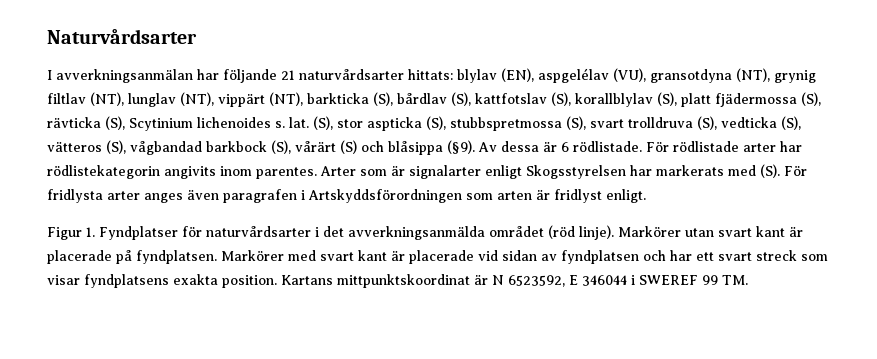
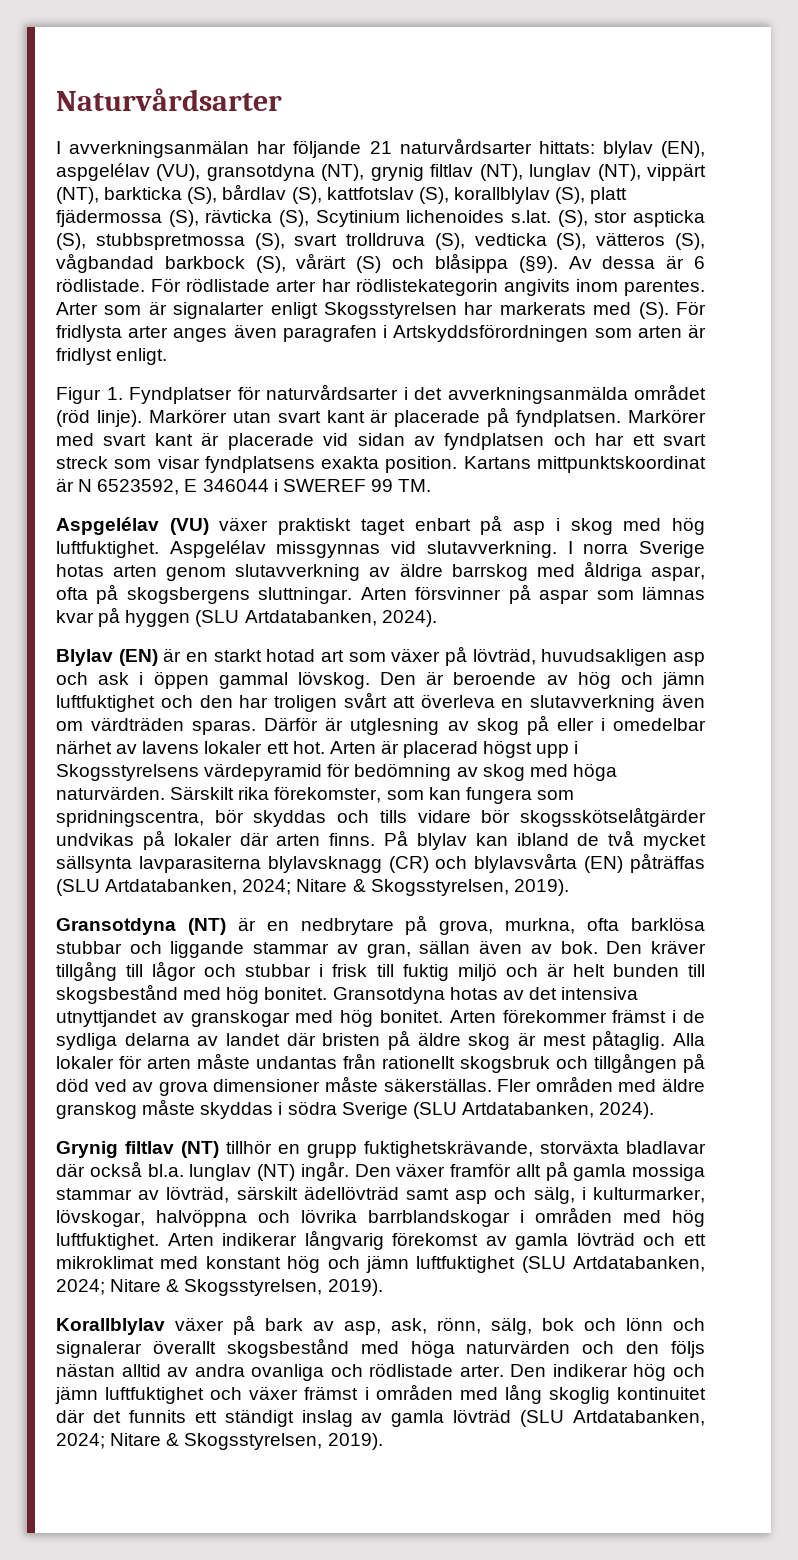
- I avverkningsanmälan har följande 21 naturvårdsarter hittats: blylav (EN), aspgelélav (VU), gransotdyna (NT), grynig filtlav (NT), lunglav (NT), vippärt (NT), barkticka (S), bårdlav (S), kattfotslav (S), korallblylav (S), platt fjädermossa (S), rävticka (S), Scytinium lichenoides s. lat. (S), stor aspticka (S), stubbspretmossa (S), svart trolldruva (S), vedticka (S), vätteros (S), vågbandad barkbock (S), vårärt (S) och blåsippa (§9).
+ I avverkningsanmälan har följande 21 naturvårdsarter hittats: blylav (EN), aspgelélav (VU), gransotdyna (NT), grynig filtlav (NT), lunglav (NT), vippärt (NT), barkticka (S), bårdlav (S), kattfotslav (S), korallblylav (S), platt fjädermossa (S), rävticka (S), Scytinium lichenoides s.lat. (S), stor aspticka (S), stubbspretmossa (S), svart trolldruva (S), vedticka (S), vätteros (S), vågbandad barkbock (S), vårärt (S) och blåsippa (§9).
+ Aspgelélav (VU) växer praktiskt taget enbart på asp i skog med hög luftfuktighet. Aspgelélav missgynnas vid slutavverkning. I norra Sverige hotas arten genom slutavverkning av äldre barrskog med åldriga aspar, ofta på skogsbergens sluttningar. Arten försvinner på aspar som lämnas kvar på hyggen (SLU Artdatabanken, 2024).
+ Blylav (EN) är en starkt hotad art som växer på lövträd, huvudsakligen asp och ask i öppen gammal lövskog. Den är beroende av hög och jämn luftfuktighet och den har troligen svårt att överleva en slutavverkning även om värdträden sparas. Därför är utglesning av skog på eller i omedelbar närhet av lavens lokaler ett hot. Arten är placerad högst upp i Skogsstyrelsens värdepyramid för bedömning av skog med höga naturvärden. Särskilt rika förekomster, som kan fungera som spridningscentra, bör skyddas och tills vidare bör skogsskötselåtgärder undvikas på lokaler där arten finns. På blylav kan ibland de två mycket sällsynta lavparasiterna blylavsknagg (CR) och blylavsvårta (EN) påträffas (SLU Artdatabanken, 2024; Nitare & Skogsstyrelsen, 2019).
+ Gransotdyna (NT) är en nedbrytare på grova, murkna, ofta barklösa stubbar och liggande stammar av gran, sällan även av bok. Den kräver tillgång till lågor och stubbar i frisk till fuktig miljö och är helt bunden till skogsbestånd med hög bonitet. Gransotdyna hotas av det intensiva utnyttjandet av granskogar med hög bonitet. Arten förekommer främst i de sydliga delarna av landet där bristen på äldre skog är mest påtaglig. Alla lokaler för arten måste undantas från rationellt skogsbruk och tillgången på död ved av grova dimensioner måste säkerställas. Fler områden med äldre granskog måste skyddas i södra Sverige (SLU Artdatabanken, 2024).
+ Grynig filtlav (NT) tillhör en grupp fuktighetskrävande, storväxta bladlavar där också bl.a. lunglav (NT) ingår. Den växer framför allt på gamla mossiga stammar av lövträd, särskilt ädellövträd samt asp och sälg, i kulturmarker, lövskogar, halvöppna och lövrika barrblandskogar i områden med hög luftfuktighet. Arten indikerar långvarig förekomst av gamla lövträd och ett mikroklimat med konstant hög och jämn luftfuktighet (SLU Artdatabanken, 2024; Nitare & Skogsstyrelsen, 2019).
+ Korallblylav växer på bark av asp, ask, rönn, sälg, bok och lönn och signalerar överallt skogsbestånd med höga naturvärden och den följs nästan alltid av andra ovanliga och rödlistade arter. Den indikerar hög och jämn luftfuktighet och växer främst i områden med lång skoglig kontinuitet där det funnits ett ständigt inslag av gamla lövträd (SLU Artdatabanken, 2024; Nitare & Skogsstyrelsen, 2019).

